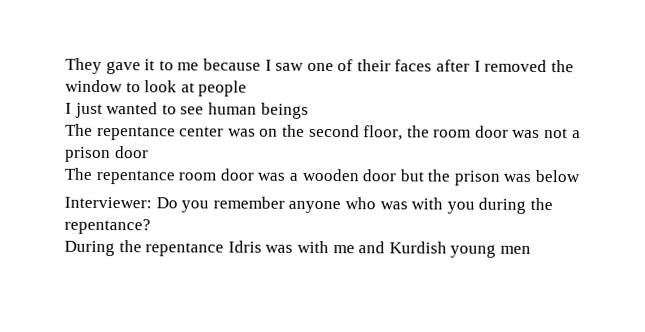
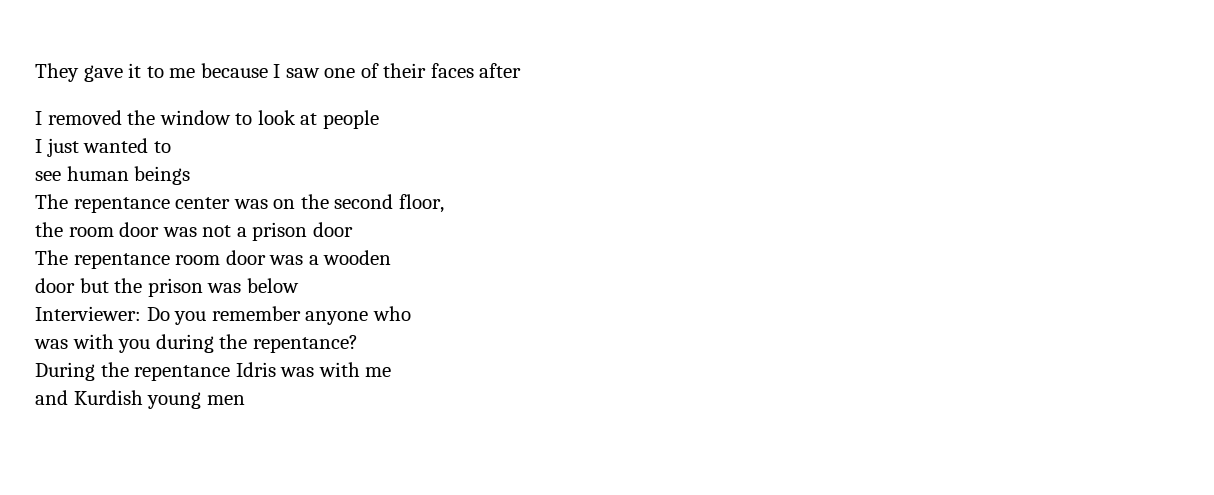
- They gave it to me because I saw one of their faces after I removed the window to look at people
+ They gave it to me because I saw one of their faces after
+ I removed the window to look at people
- I just wanted to see human beings
+ I just wanted to
+ see human beings
- The repentance center was on the second floor, the room door was not a prison door
+ The repentance center was on the second floor,
+ the room door was not a prison door
- The repentance room door was a wooden door but the prison was below
+ The repentance room door was a wooden
+ door but the prison was below
- Interviewer: Do you remember anyone who was with you during the repentance?
+ Interviewer: Do you remember anyone who
+ was with you during the repentance?
- During the repentance Idris was with me and Kurdish young men
+ During the repentance Idris was with me
+ and Kurdish young men

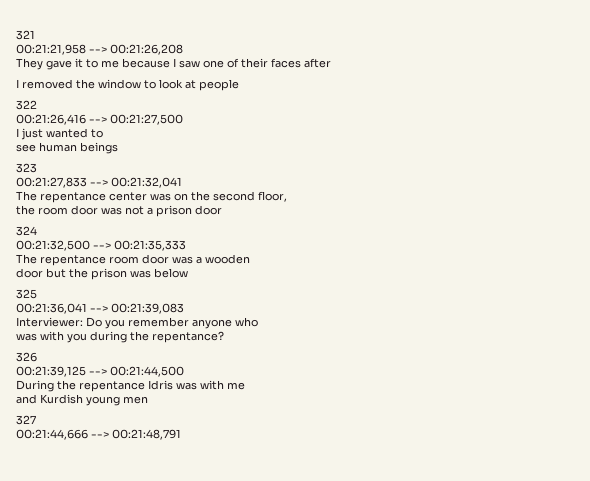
+ 321
+ 00:21:21,958 --> 00:21:26,208
+ 322
+ 00:21:26,416 --> 00:21:27,500
+ 323
+ 00:21:27,833 --> 00:21:32,041
+ 324
+ 00:21:32,500 --> 00:21:35,333
+ 325
+ 00:21:36,041 --> 00:21:39,083
+ 326
+ 00:21:39,125 --> 00:21:44,500
+ 327
+ 00:21:44,666 --> 00:21:48,791

